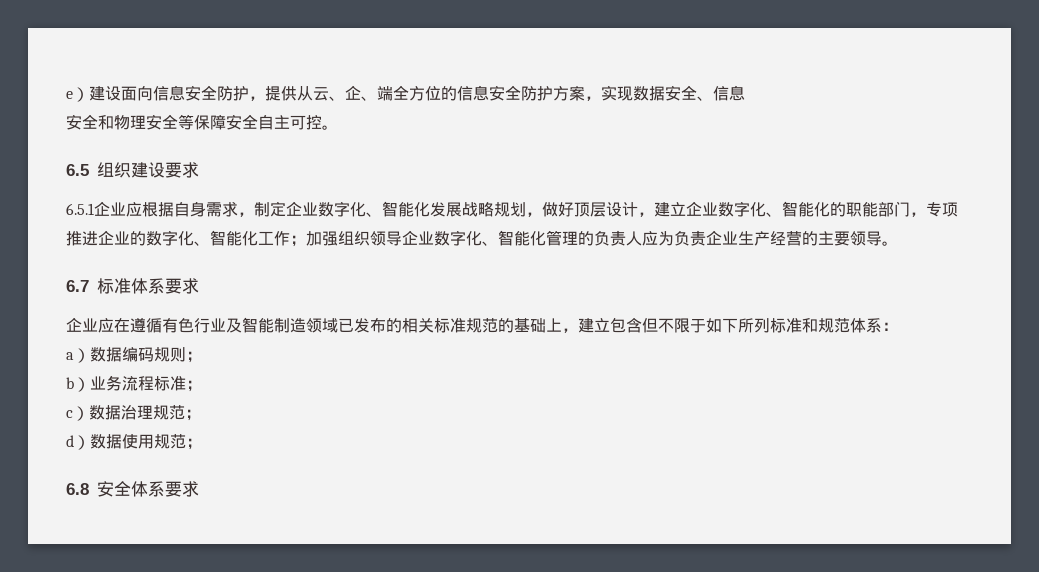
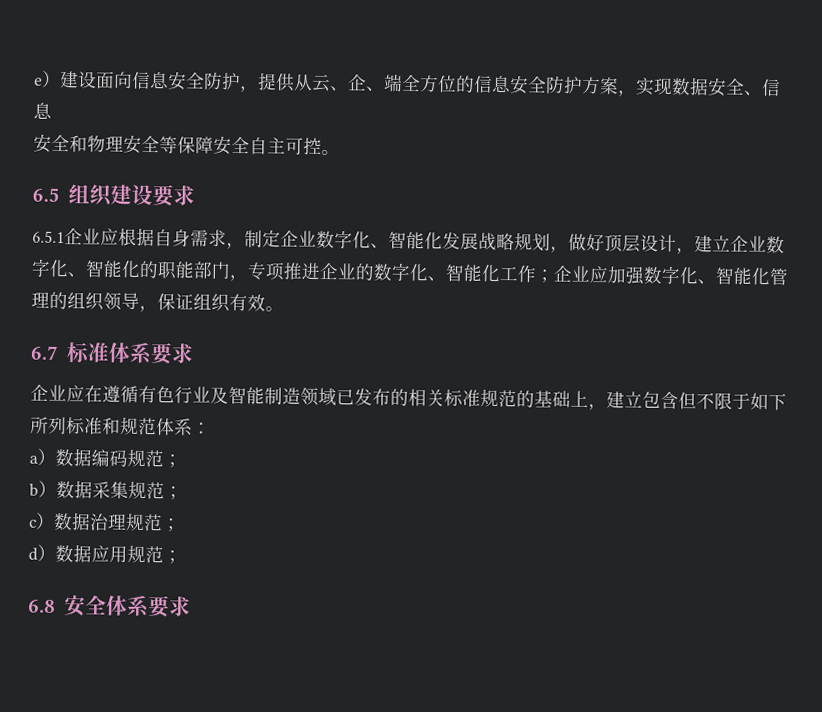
- 6.5.1企业应根据自身需求，制定企业数字化、智能化发展战略规划，做好顶层设计，建立企业数字化、智能化的职能部门，专项推进企业的数字化、智能化工作；加强组织领导企业数字化、智能化管理的负责人应为负责企业生产经营的主要领导。
+ 6.5.1企业应根据自身需求，制定企业数字化、智能化发展战略规划，做好顶层设计，建立企业数字化、智能化的职能部门，专项推进企业的数字化、智能化工作；企业应加强数字化、智能化管理的组织领导，保证组织有效。
- a）数据编码规则；
+ a）数据编码规范；
- b）业务流程标准；
+ b）数据采集规范；
- d）数据使用规范；
+ d）数据应用规范；

